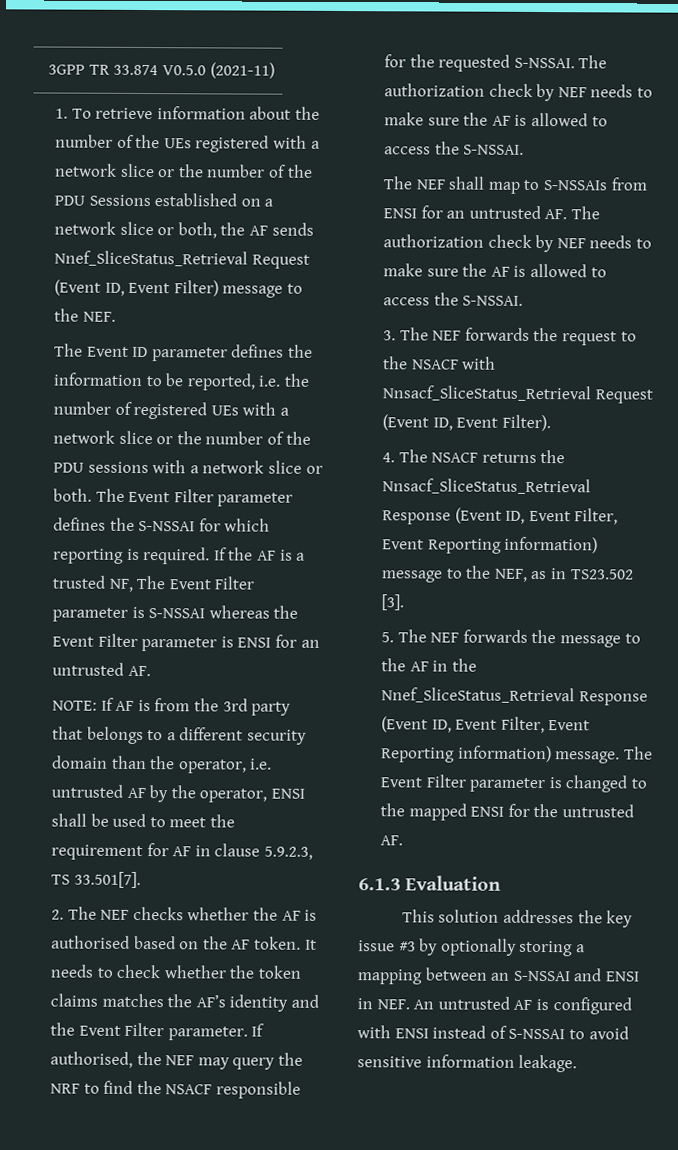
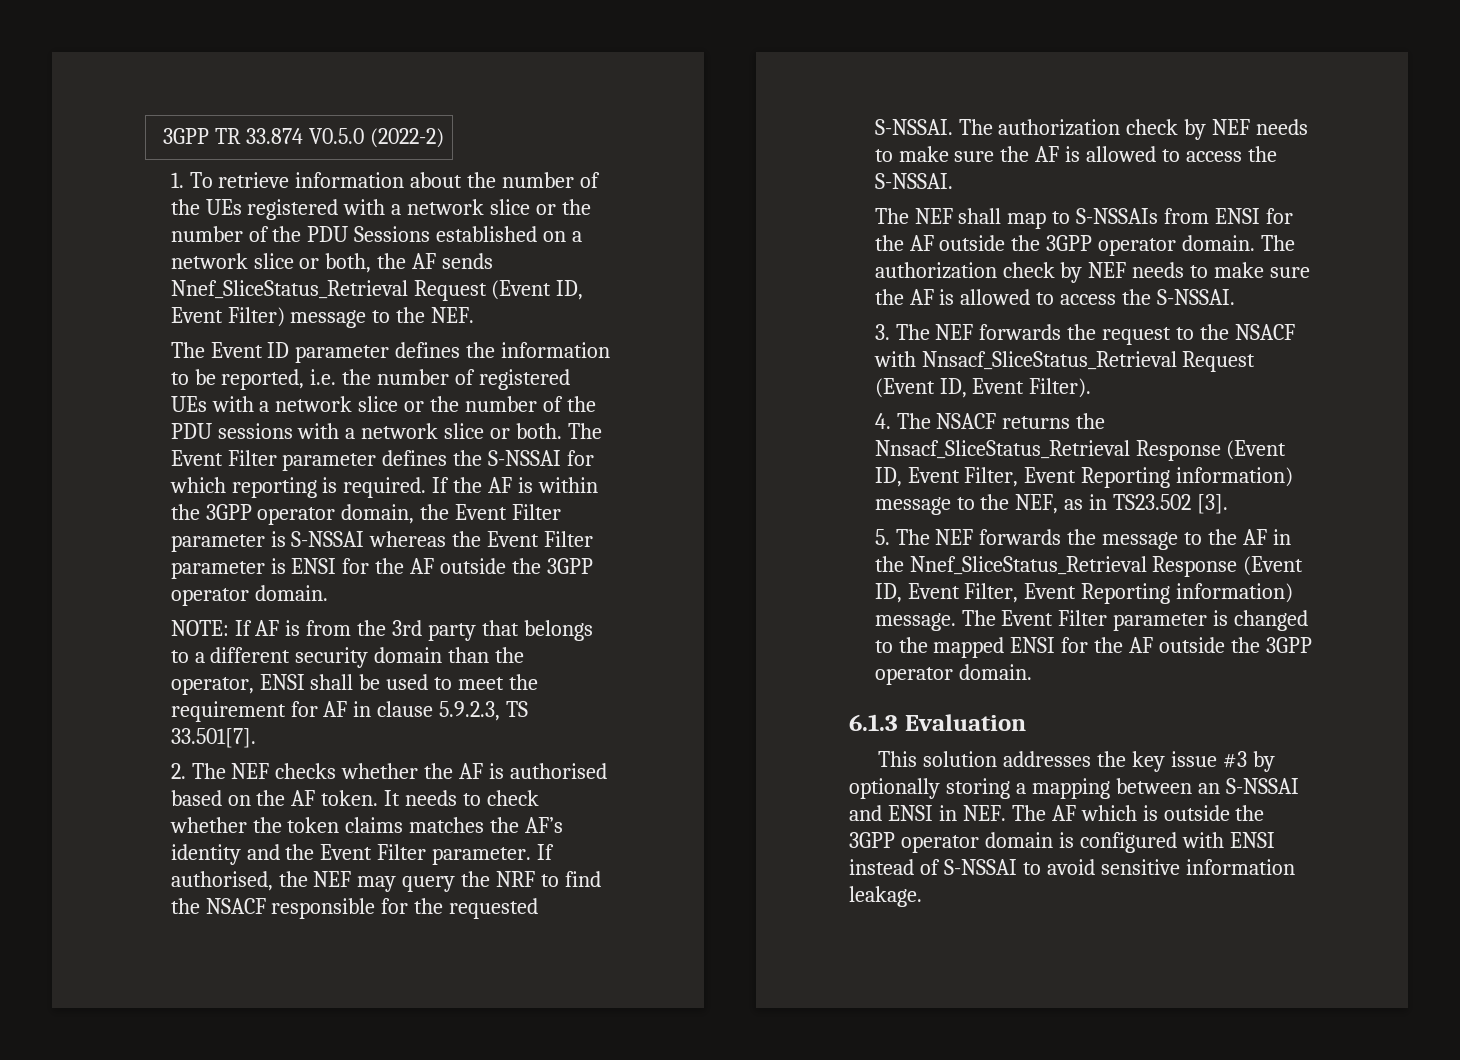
- 3GPP TR 33.874 V0.5.0 (2021-11)
+ 3GPP TR 33.874 V0.5.0 (2022-2)
- If the AF is a trusted NF, The Event Filter parameter is S-NSSAI whereas the Event Filter parameter is ENSI for an untrusted AF.
+ If the AF is within the 3GPP operator domain, the Event Filter parameter is S-NSSAI whereas the Event Filter parameter is ENSI for the AF outside the 3GPP operator domain.
- NOTE: If AF is from the 3rd party that belongs to a different security domain than the operator, i.e. untrusted AF by the operator, ENSI shall be used to meet the requirement for AF in clause 5.9.2.3, TS 33.501[7].
+ NOTE: If AF is from the 3rd party that belongs to a different security domain than the operator, ENSI shall be used to meet the requirement for AF in clause 5.9.2.3, TS 33.501[7].
- The NEF shall map to S-NSSAIs from ENSI for an untrusted AF. The authorization check by NEF needs to make sure the AF is allowed to access the S-NSSAI.
+ The NEF shall map to S-NSSAIs from ENSI for the AF outside the 3GPP operator domain. The authorization check by NEF needs to make sure the AF is allowed to access the S-NSSAI.
- The Event Filter parameter is changed to the mapped ENSI for the untrusted AF.
+ The Event Filter parameter is changed to the mapped ENSI for the AF outside the 3GPP operator domain.
- This solution addresses the key issue #3 by optionally storing a mapping between an S-NSSAI and ENSI in NEF. An untrusted AF is configured with ENSI instead of S-NSSAI to avoid sensitive information leakage.
+ This solution addresses the key issue #3 by optionally storing a mapping between an S-NSSAI and ENSI in NEF. The AF which is outside the 3GPP operator domain is configured with ENSI instead of S-NSSAI to avoid sensitive information leakage.

